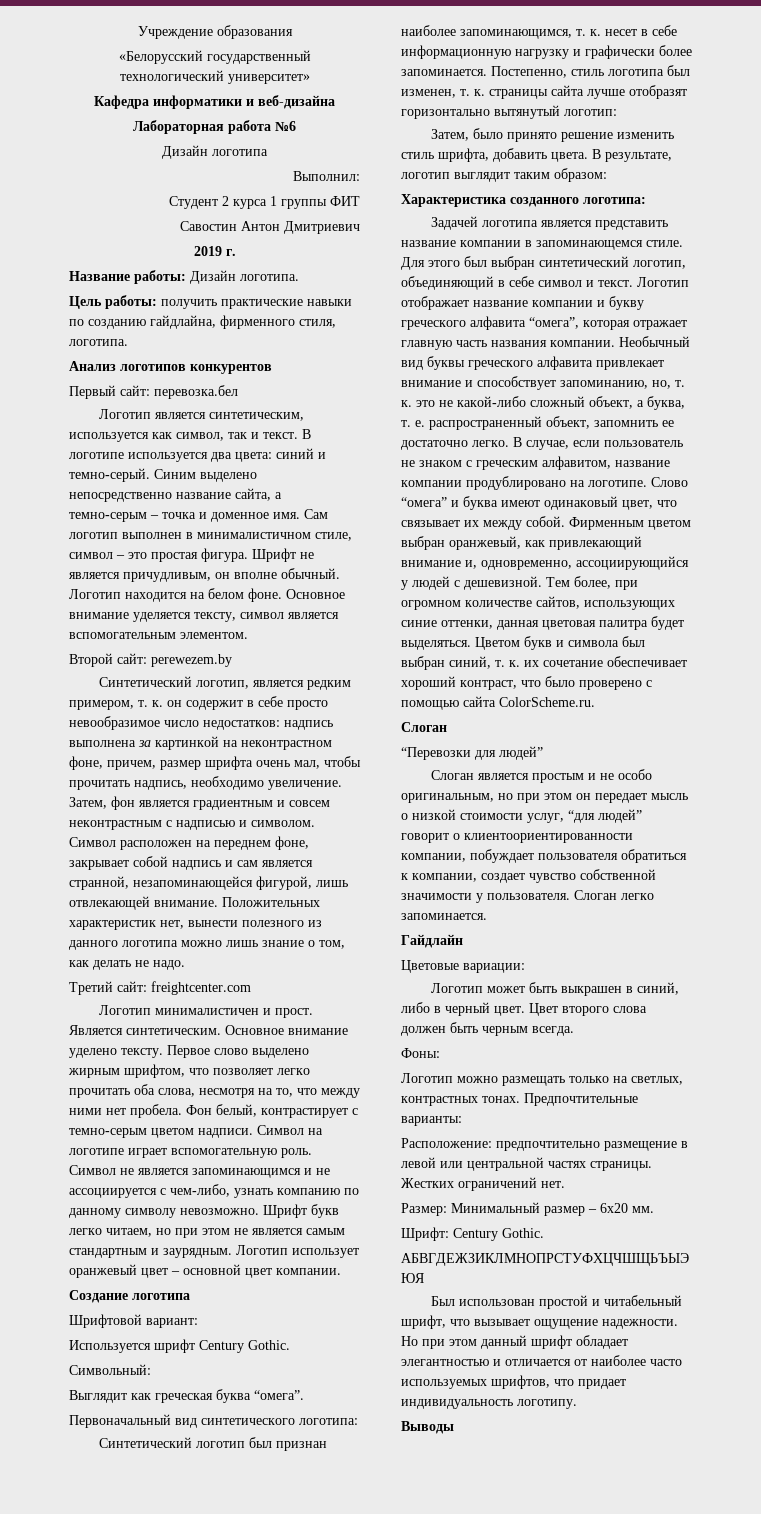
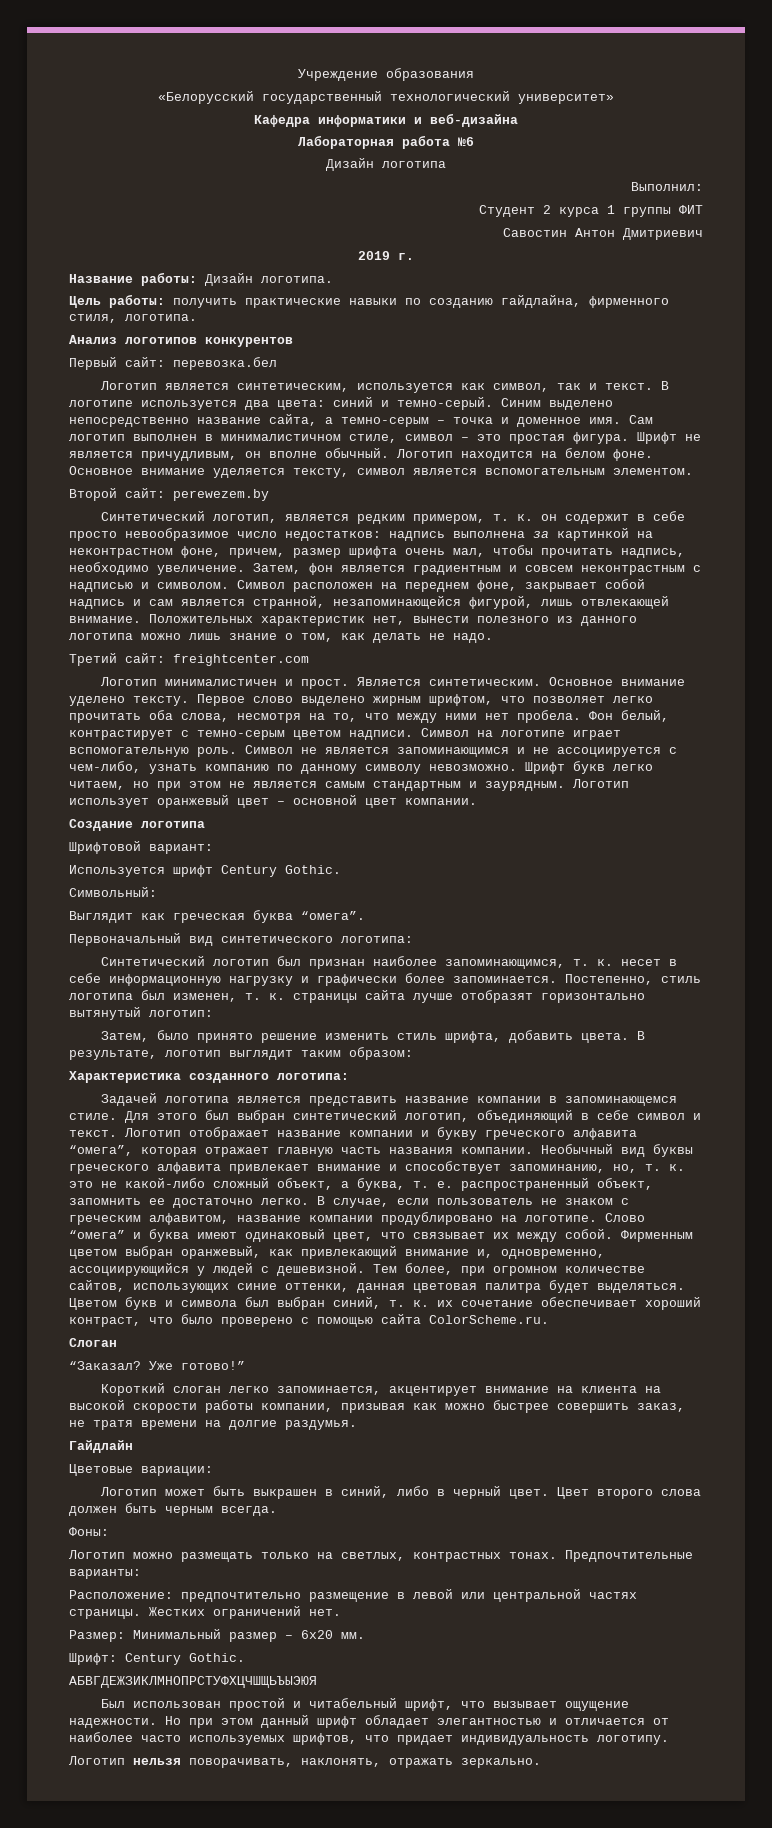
- “Перевозки для людей”
- Слоган является простым и не особо оригинальным, но при этом он передает мысль о низкой стоимости услуг, “для людей” говорит о клиентоориентированности компании, побуждает пользователя обратиться к компании, создает чувство собственной значимости у пользователя. Слоган легко запоминается.
+ “Заказал? Уже готово!”
+ Короткий слоган легко запоминается, акцентирует внимание на клиента на высокой скорости работы компании, призывая как можно быстрее совершить заказ, не тратя времени на долгие раздумья.
- Выводы
+ Логотип нельзя поворачивать, наклонять, отражать зеркально.

